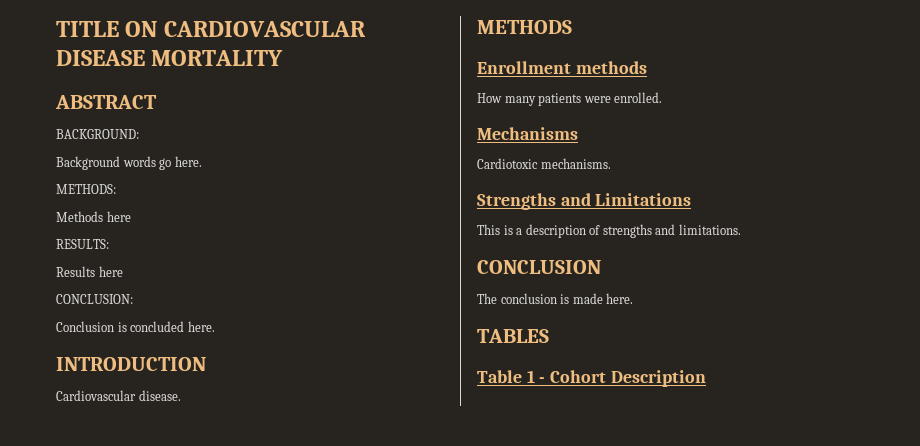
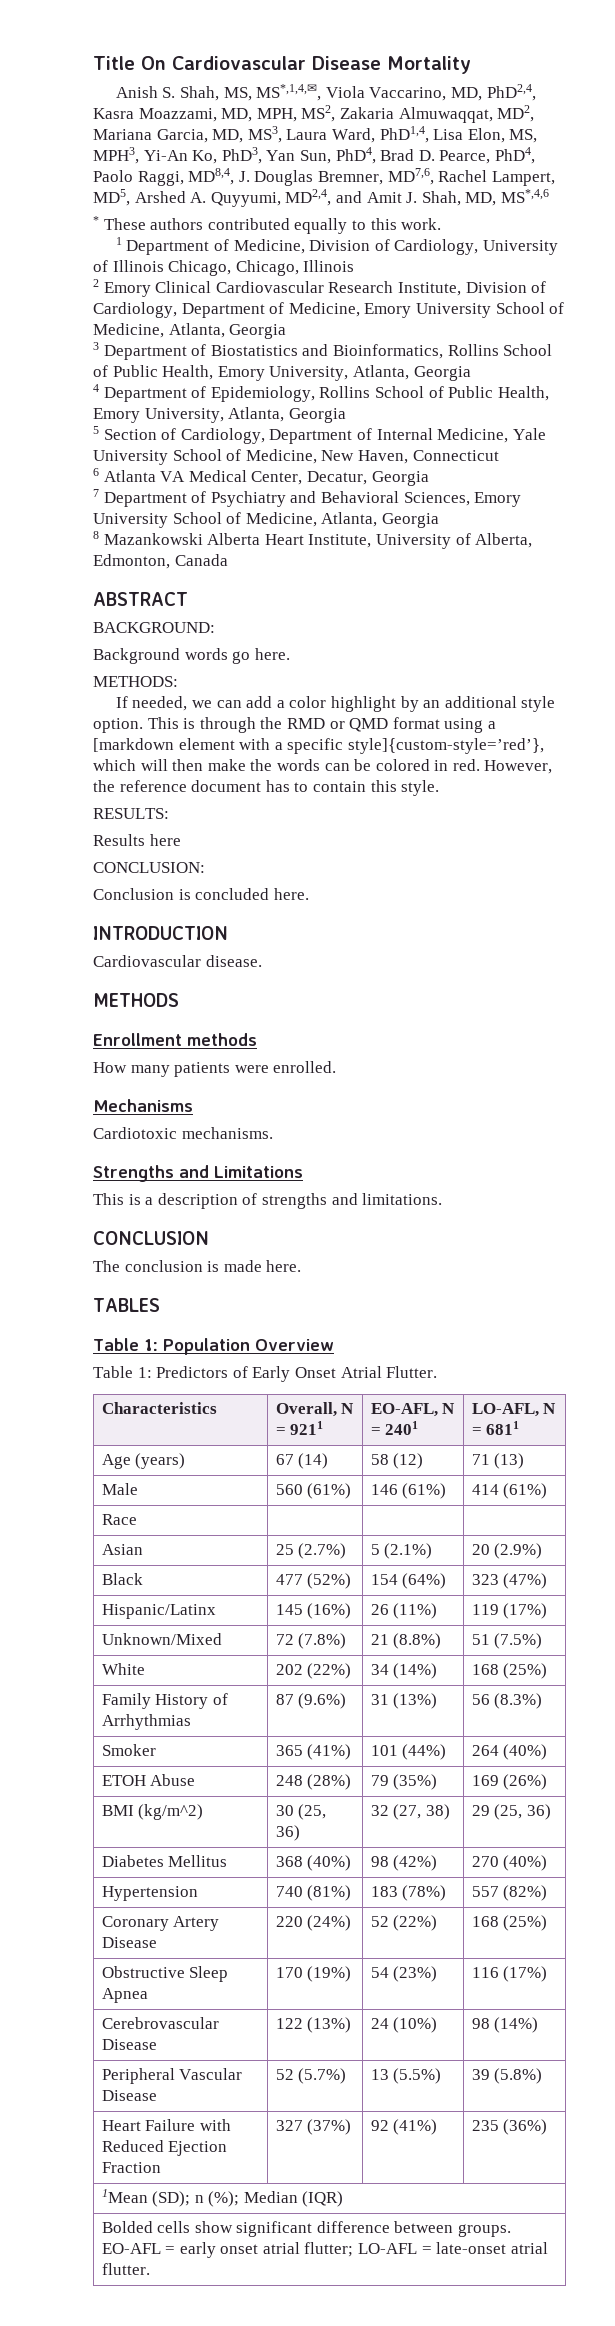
- TITLE ON CARDIOVASCULAR DISEASE MORTALITY
+ Title On Cardiovascular Disease Mortality
+ Anish S. Shah, MS, MS*,1,4,✉, Viola Vaccarino, MD, PhD2,4, Kasra Moazzami, MD, MPH, MS2, Zakaria Almuwaqqat, MD2, Mariana Garcia, MD, MS3, Laura Ward, PhD1,4, Lisa Elon, MS, MPH3, Yi-An Ko, PhD3, Yan Sun, PhD4, Brad D. Pearce, PhD4, Paolo Raggi, MD8,4, J. Douglas Bremner, MD7,6, Rachel Lampert, MD5, Arshed A. Quyyumi, MD2,4, and Amit J. Shah, MD, MS*,4,6
+ * These authors contributed equally to this work.
+ 1 Department of Medicine, Division of Cardiology, University of Illinois Chicago, Chicago, Illinois
+ 2 Emory Clinical Cardiovascular Research Institute, Division of Cardiology, Department of Medicine, Emory University School of Medicine, Atlanta, Georgia
+ 3 Department of Biostatistics and Bioinformatics, Rollins School of Public Health, Emory University, Atlanta, Georgia
+ 4 Department of Epidemiology, Rollins School of Public Health, Emory University, Atlanta, Georgia
+ 5 Section of Cardiology, Department of Internal Medicine, Yale University School of Medicine, New Haven, Connecticut
+ 6 Atlanta VA Medical Center, Decatur, Georgia
+ 7 Department of Psychiatry and Behavioral Sciences, Emory University School of Medicine, Atlanta, Georgia
+ 8 Mazankowski Alberta Heart Institute, University of Alberta, Edmonton, Canada
- Methods here
+ If needed, we can add a color highlight by an additional style option. This is through the RMD or QMD format using a [markdown element with a specific style]{custom-style=’red’}, which will then make the words can be colored in red. However, the reference document has to contain this style.
- Table 1 - Cohort Description
+ Table 1: Population Overview
+ Table 1: Predictors of Early Onset Atrial Flutter.
+ Characteristics | Overall, N = 9211 | EO-AFL, N = 2401 | LO-AFL, N = 6811
+ Age (years) | 67 (14) | 58 (12) | 71 (13)
+ Male | 560 (61%) | 146 (61%) | 414 (61%)
+ Race | | |
+ Asian | 25 (2.7%) | 5 (2.1%) | 20 (2.9%)
+ Black | 477 (52%) | 154 (64%) | 323 (47%)
+ Hispanic/Latinx | 145 (16%) | 26 (11%) | 119 (17%)
+ Unknown/Mixed | 72 (7.8%) | 21 (8.8%) | 51 (7.5%)
+ White | 202 (22%) | 34 (14%) | 168 (25%)
+ Family History of Arrhythmias | 87 (9.6%) | 31 (13%) | 56 (8.3%)
+ Smoker | 365 (41%) | 101 (44%) | 264 (40%)
+ ETOH Abuse | 248 (28%) | 79 (35%) | 169 (26%)
+ BMI (kg/m^2) | 30 (25, 36) | 32 (27, 38) | 29 (25, 36)
+ Diabetes Mellitus | 368 (40%) | 98 (42%) | 270 (40%)
+ Hypertension | 740 (81%) | 183 (78%) | 557 (82%)
+ Coronary Artery Disease | 220 (24%) | 52 (22%) | 168 (25%)
+ Obstructive Sleep Apnea | 170 (19%) | 54 (23%) | 116 (17%)
+ Cerebrovascular Disease | 122 (13%) | 24 (10%) | 98 (14%)
+ Peripheral Vascular Disease | 52 (5.7%) | 13 (5.5%) | 39 (5.8%)
+ Heart Failure with Reduced Ejection Fraction | 327 (37%) | 92 (41%) | 235 (36%)
+ 1Mean (SD); n (%); Median (IQR)
+ Bolded cells show significant difference between groups. EO-AFL = early onset atrial flutter; LO-AFL = late-onset atrial flutter.

